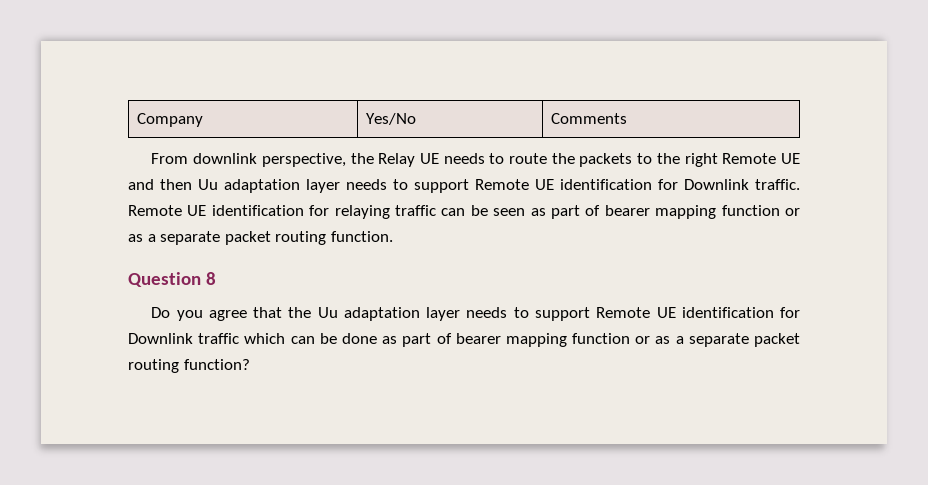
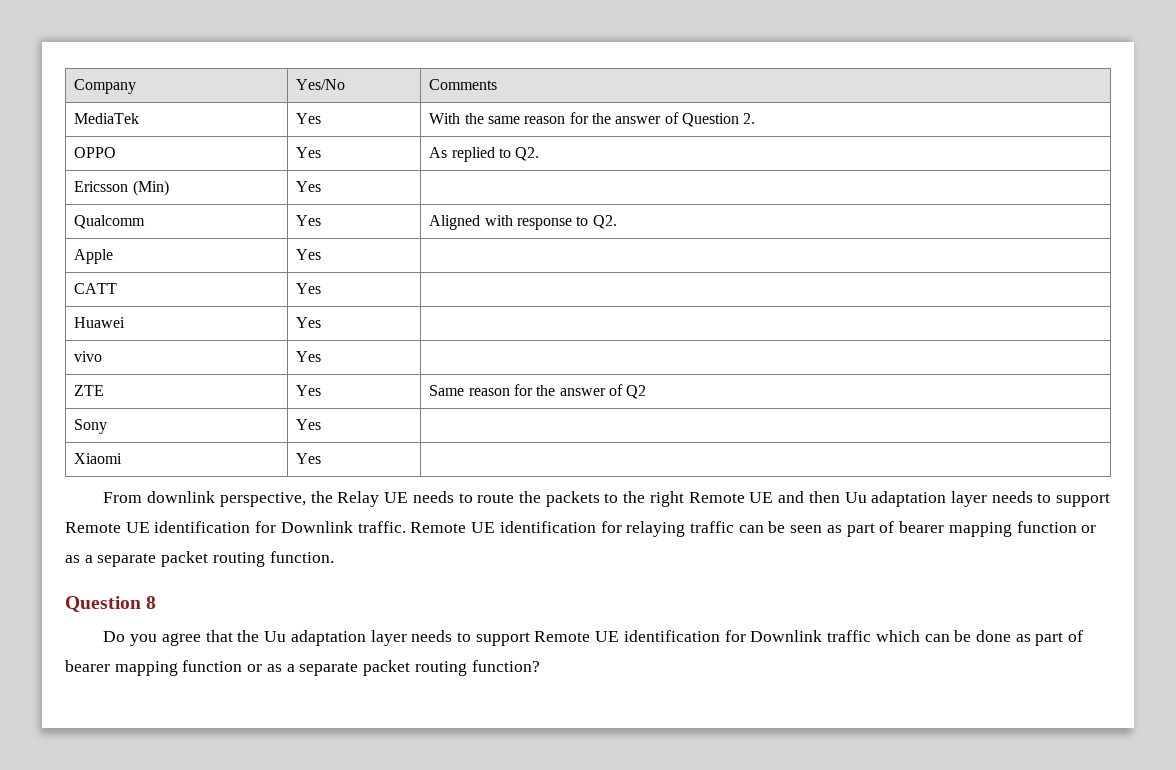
+ MediaTek | Yes | With the same reason for the answer of Question 2.
+ OPPO | Yes | As replied to Q2.
+ Ericsson (Min) | Yes |
+ Qualcomm | Yes | Aligned with response to Q2.
+ Apple | Yes |
+ CATT | Yes |
+ Huawei | Yes |
+ vivo | Yes |
+ ZTE | Yes | Same reason for the answer of Q2
+ Sony | Yes |
+ Xiaomi | Yes |

